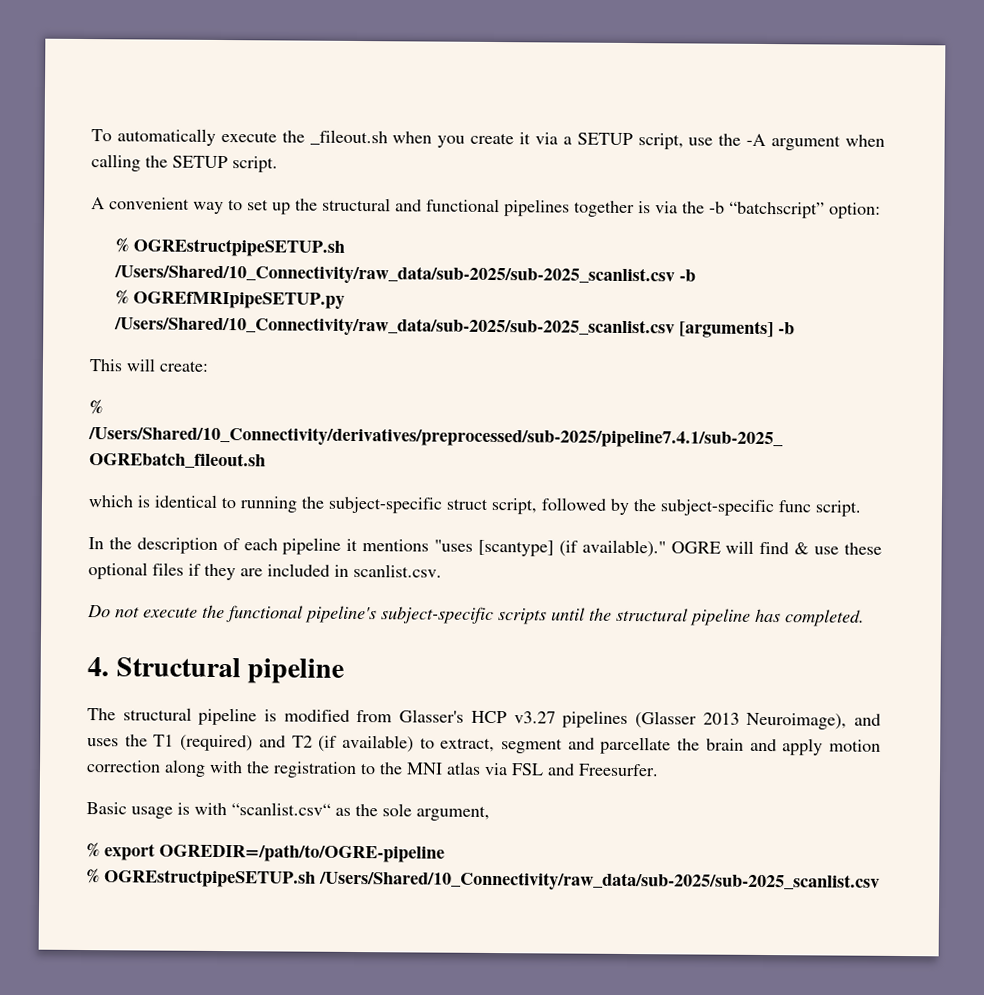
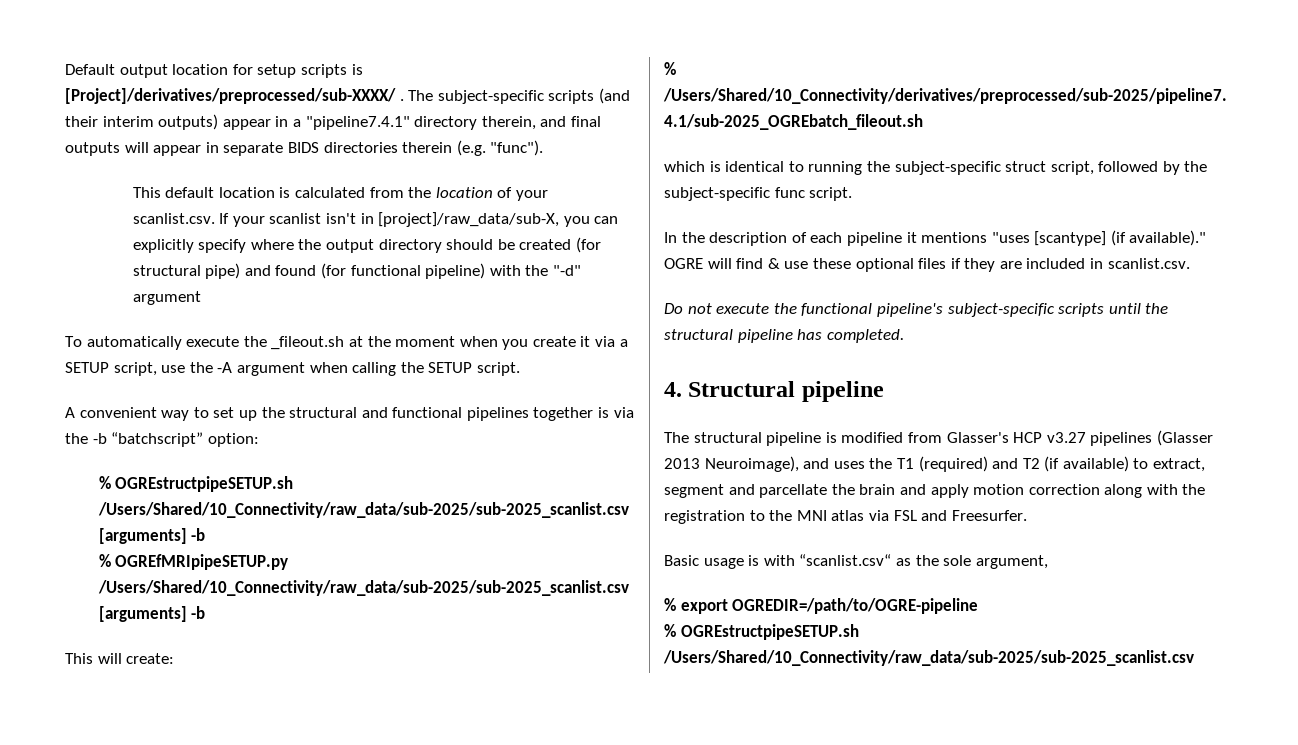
+ Default output location for setup scripts is [Project]/derivatives/preprocessed/sub-XXXX/ . The subject-specific scripts (and their interim outputs) appear in a "pipeline7.4.1" directory therein, and final outputs will appear in separate BIDS directories therein (e.g. "func").
+ This default location is calculated from the location of your scanlist.csv. If your scanlist isn't in [project]/raw_data/sub-X, you can explicitly specify where the output directory should be created (for structural pipe) and found (for functional pipeline) with the "-d" argument
- To automatically execute the _fileout.sh when you create it via a SETUP script, use the -A argument when calling the SETUP script.
+ To automatically execute the _fileout.sh at the moment when you create it via a SETUP script, use the -A argument when calling the SETUP script.
- % OGREstructpipeSETUP.sh /Users/Shared/10_Connectivity/raw_data/sub-2025/sub-2025_scanlist.csv -b
+ % OGREstructpipeSETUP.sh /Users/Shared/10_Connectivity/raw_data/sub-2025/sub-2025_scanlist.csv [arguments] -b

